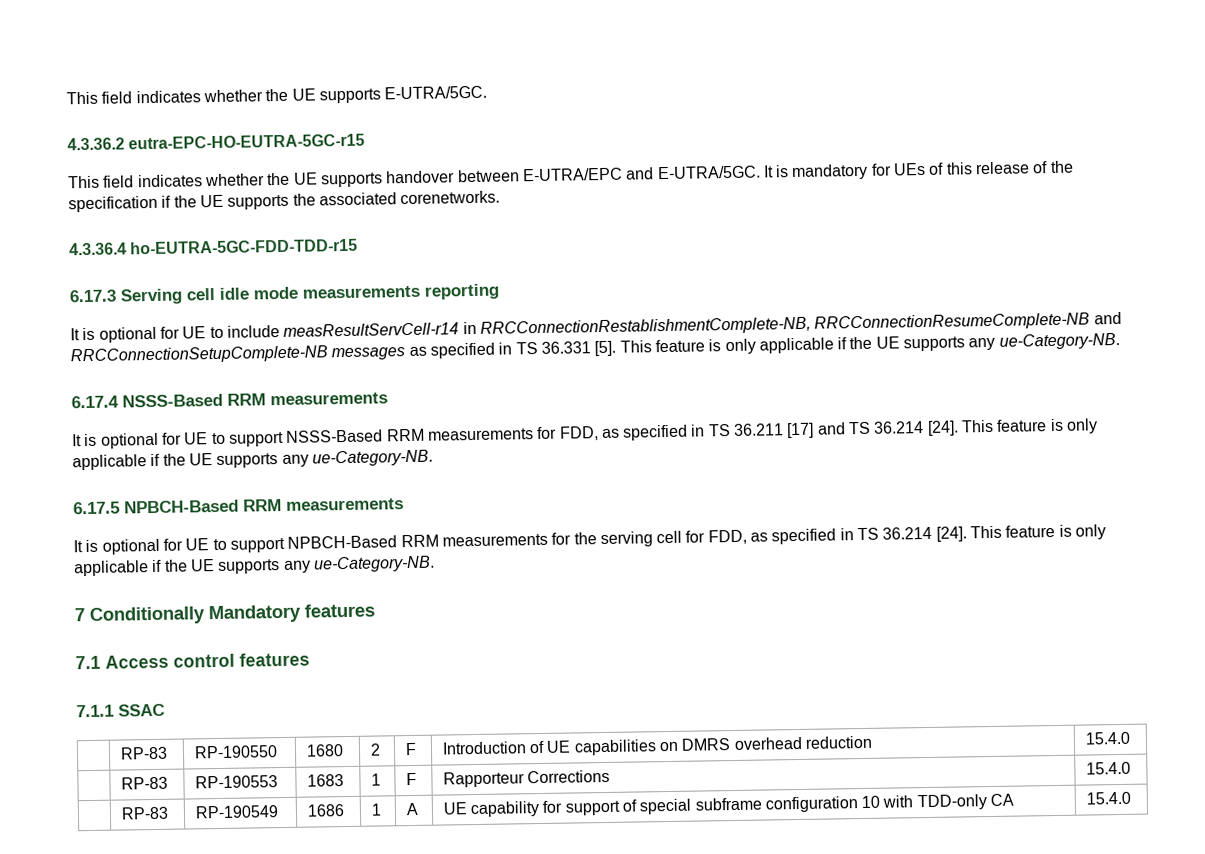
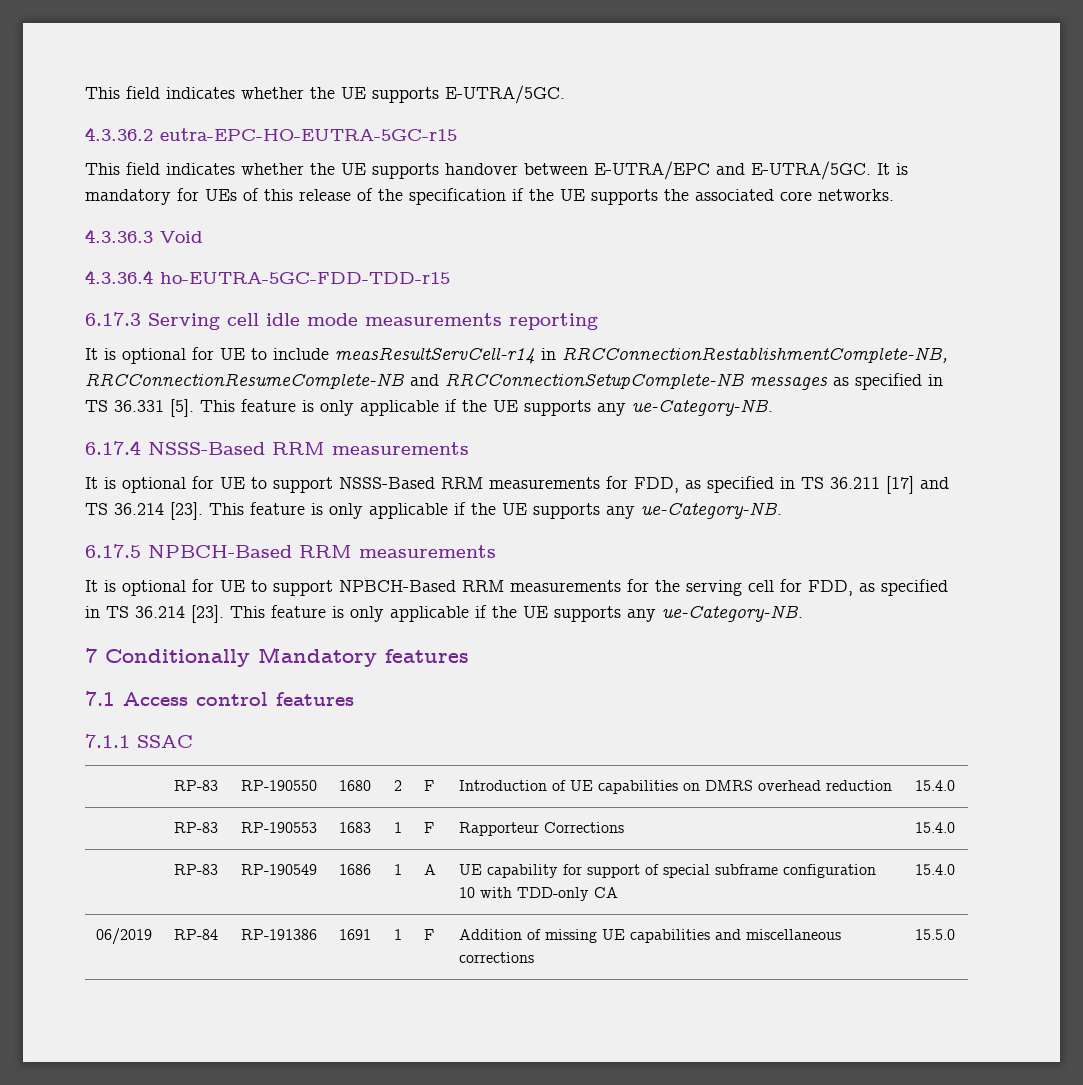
- It is mandatory for UEs of this release of the specification if the UE supports the associated corenetworks.
+ It is mandatory for UEs of this release of the specification if the UE supports the associated core networks.
+ 4.3.36.3 Void
- It is optional for UE to support NSSS-Based RRM measurements for FDD, as specified in TS 36.211 [17] and TS 36.214 [24].
+ It is optional for UE to support NSSS-Based RRM measurements for FDD, as specified in TS 36.211 [17] and TS 36.214 [23].
- It is optional for UE to support NPBCH-Based RRM measurements for the serving cell for FDD, as specified in TS 36.214 [24].
+ It is optional for UE to support NPBCH-Based RRM measurements for the serving cell for FDD, as specified in TS 36.214 [23].
+ 06/2019 | RP-84 | RP-191386 | 1691 | 1 | F | Addition of missing UE capabilities and miscellaneous corrections | 15.5.0

